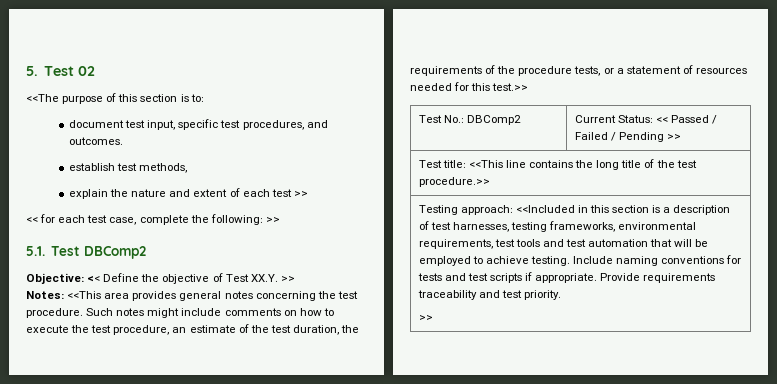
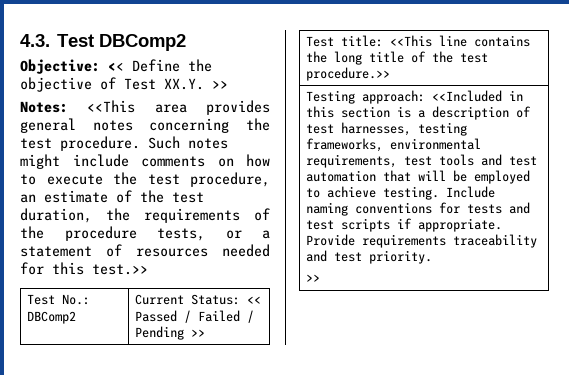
- 5. Test 02
- <<The purpose of this section is to:
- document test input, specific test procedures, and outcomes.
- establish test methods,
- explain the nature and extent of each test >>
- << for each test case, complete the following: >>
- 5.1. Test DBComp2
+ 4.3. Test DBComp2

